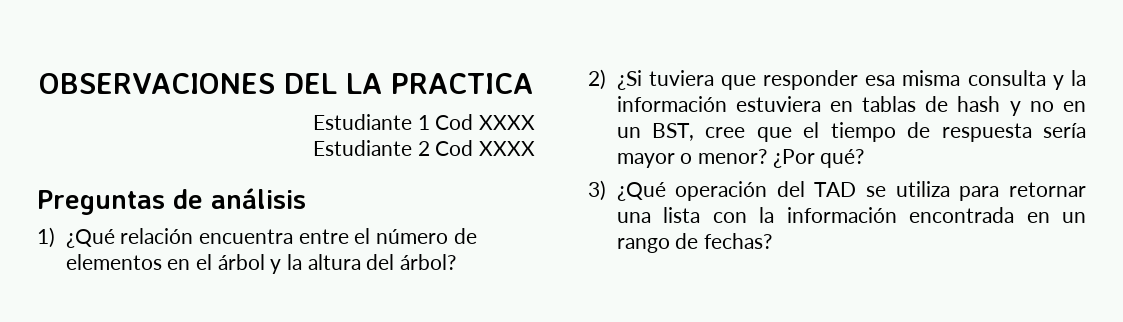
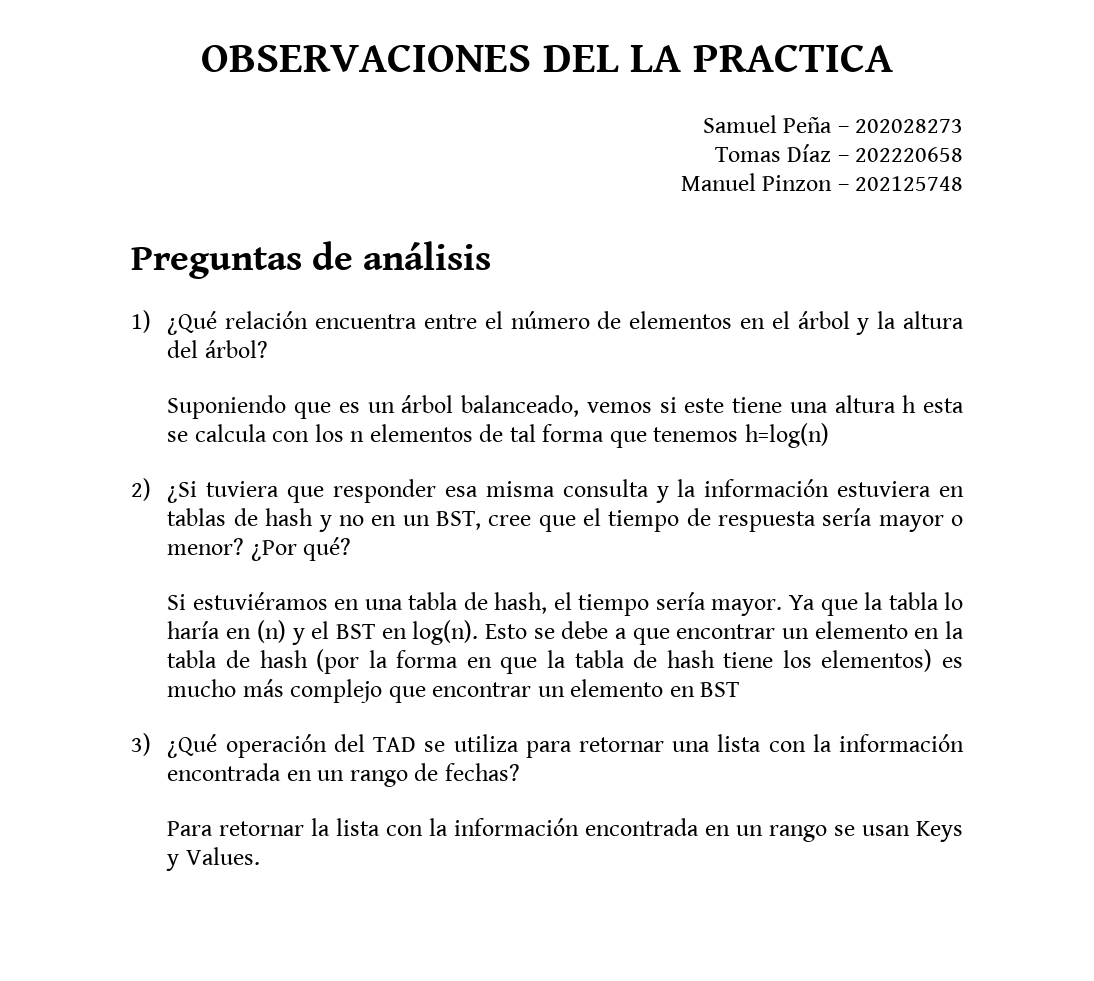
- Estudiante 1 Cod XXXX
- Estudiante 2 Cod XXXX
+ Samuel Peña – 202028273
+ Tomas Díaz – 202220658
+ Manuel Pinzon – 202125748
+ Suponiendo que es un árbol balanceado, vemos si este tiene una altura h esta se calcula con los n elementos de tal forma que tenemos h=log(n)
+ Si estuviéramos en una tabla de hash, el tiempo sería mayor. Ya que la tabla lo haría en (n) y el BST en log(n). Esto se debe a que encontrar un elemento en la tabla de hash (por la forma en que la tabla de hash tiene los elementos) es mucho más complejo que encontrar un elemento en BST
+ Para retornar la lista con la información encontrada en un rango se usan Keys y Values.

